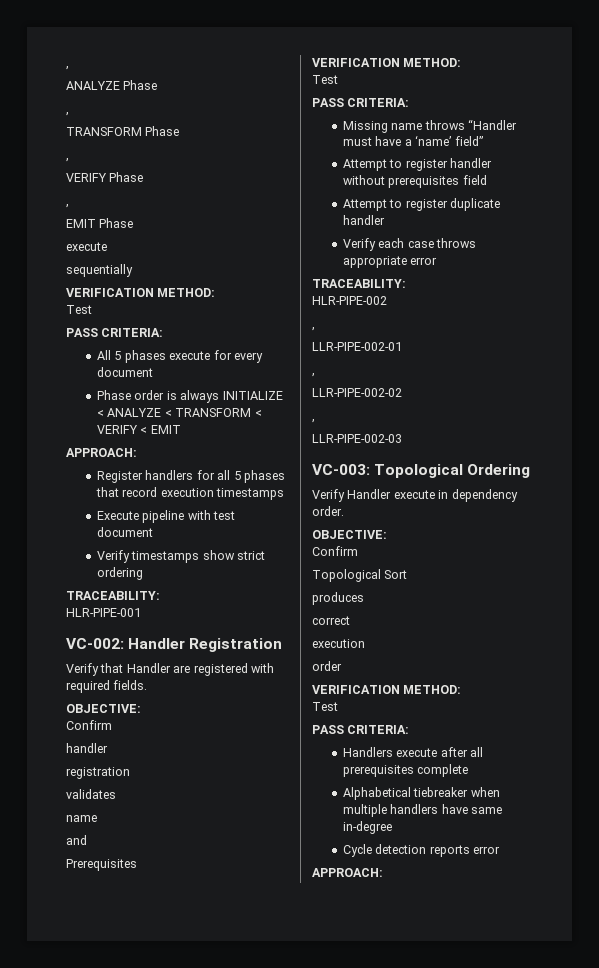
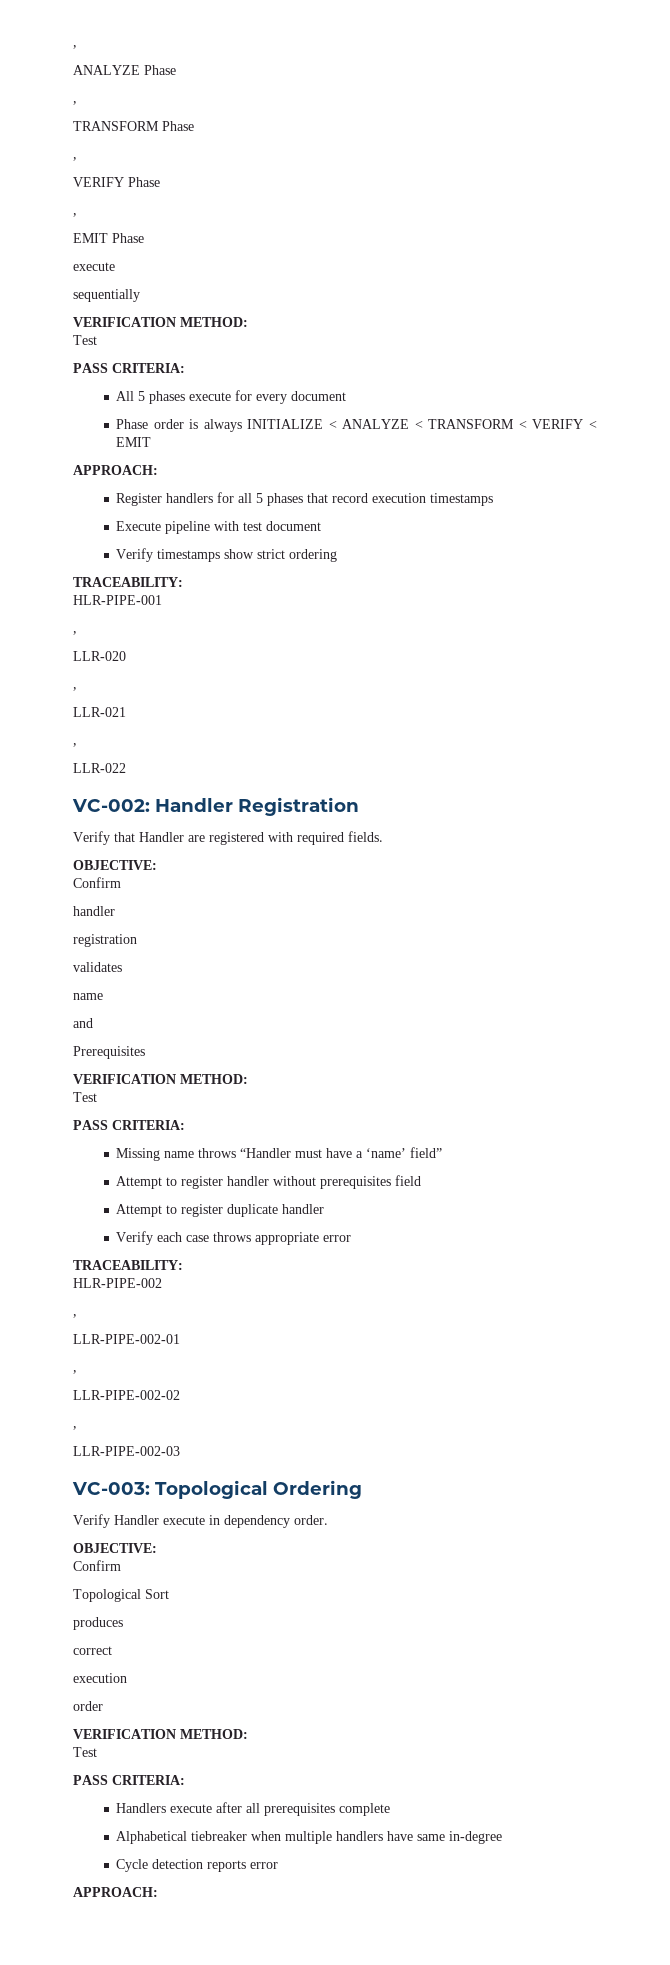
  HLR-PIPE-001
+ ,
+ LLR-020
+ ,
+ LLR-021
+ ,
+ LLR-022

